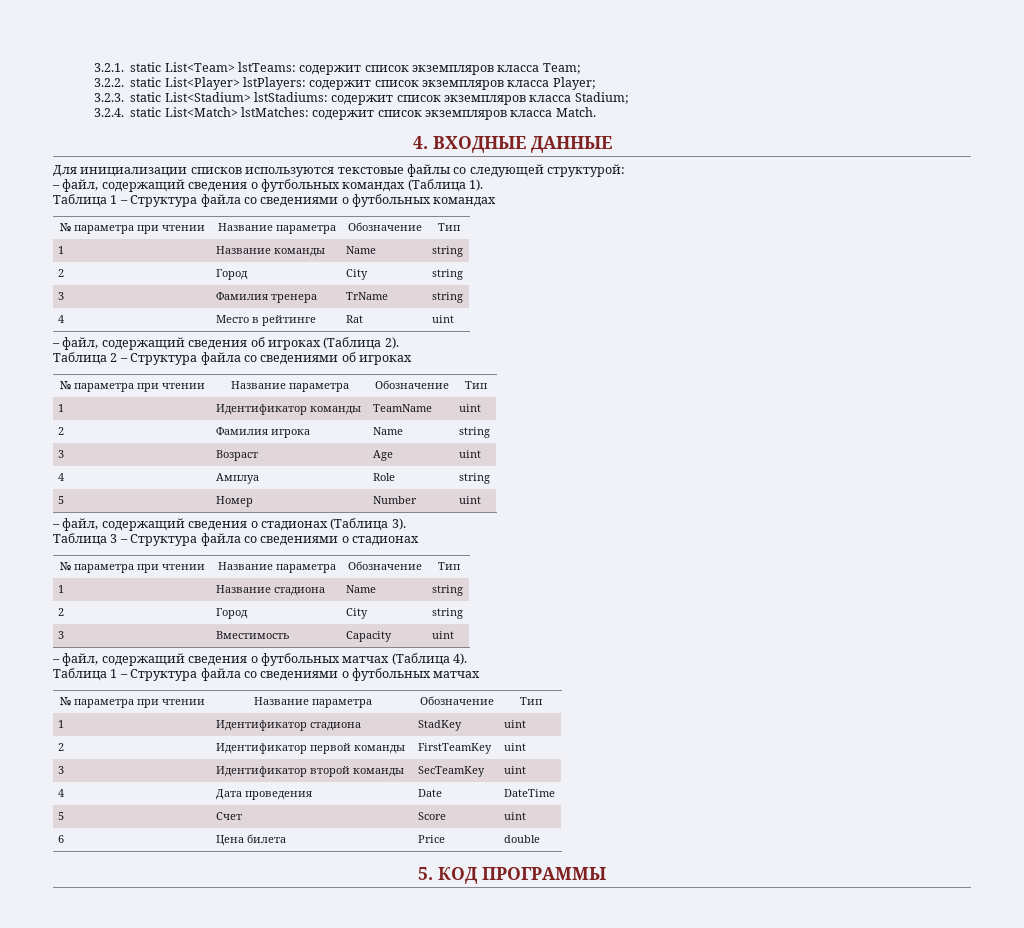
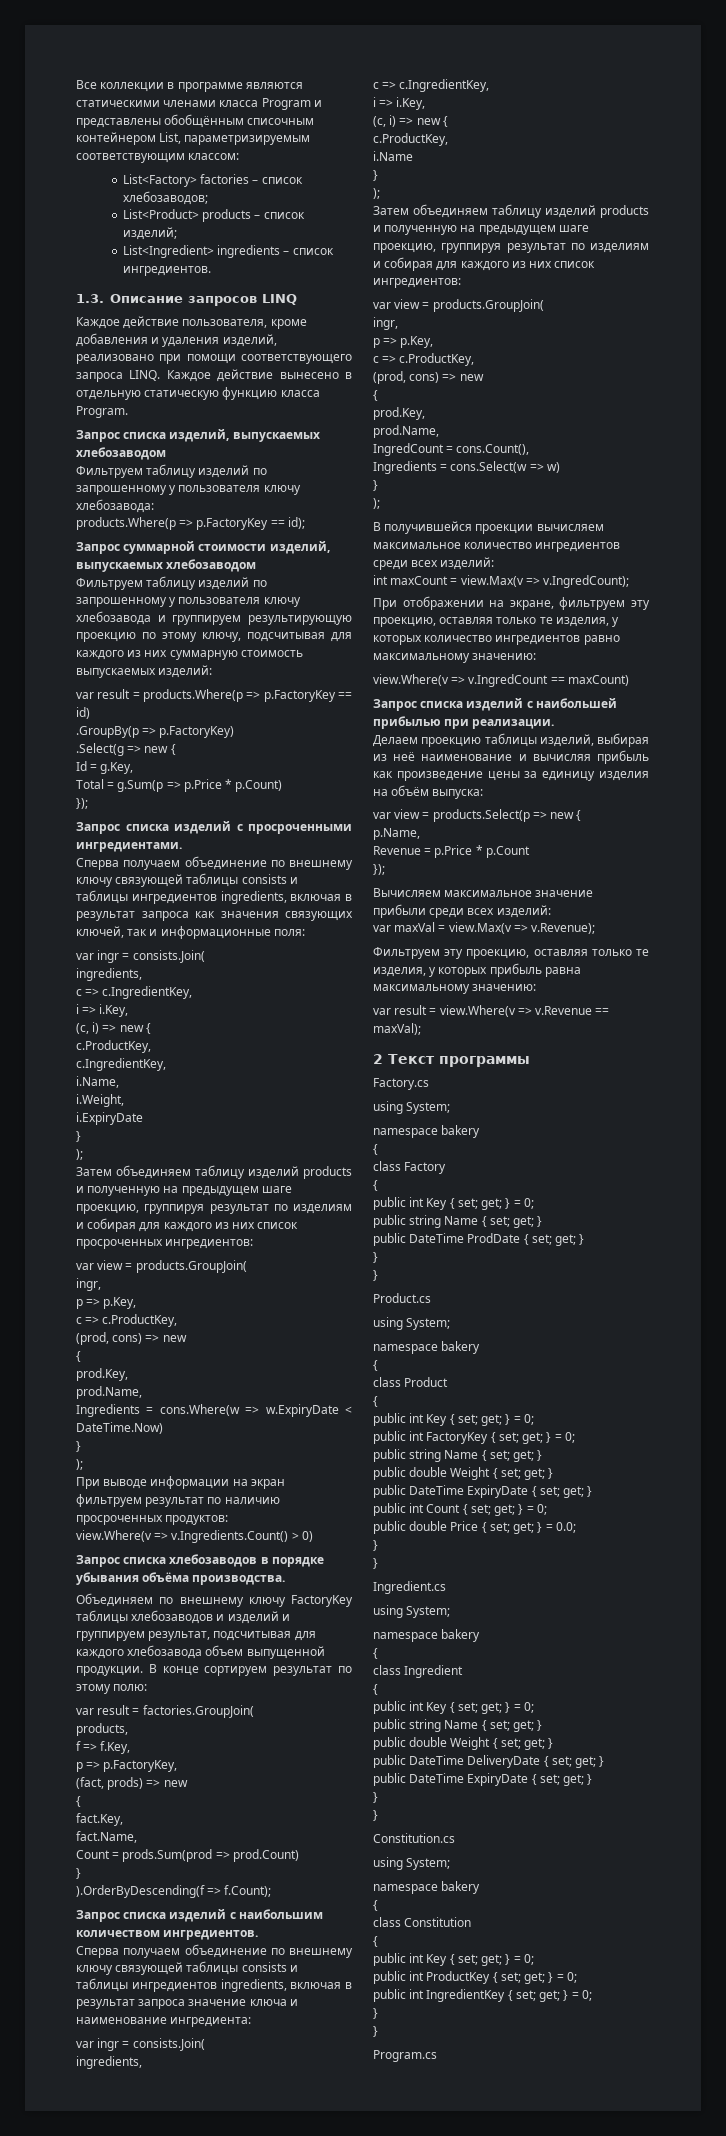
- 3.2.1. static List<Team> lstTeams: содержит список экземпляров класса Team;
- 3.2.2. static List<Player> lstPlayers: содержит список экземпляров класса Player;
- 3.2.3. static List<Stadium> lstStadiums: содержит список экземпляров класса Stadium;
- 3.2.4. static List<Match> lstMatches: содержит список экземпляров класса Match.
- 4. ВХОДНЫЕ ДАННЫЕ
- Для инициализации списков используются текстовые файлы со следующей структурой:
- – файл, содержащий сведения о футбольных командах (Таблица 1).
- Таблица 1 – Структура файла со сведениями о футбольных командах
- № параметра при чтении | Название параметра | Обозначение | Тип
- 1 | Название команды | Name | string
- 2 | Город | City | string
- 3 | Фамилия тренера | TrName | string
- 4 | Место в рейтинге | Rat | uint
- – файл, содержащий сведения об игроках (Таблица 2).
- Таблица 2 – Структура файла со сведениями об игроках
- № параметра при чтении | Название параметра | Обозначение | Тип
- 1 | Идентификатор команды | TeamName | uint
- 2 | Фамилия игрока | Name | string
- 3 | Возраст | Age | uint
- 4 | Амплуа | Role | string
- 5 | Номер | Number | uint
- – файл, содержащий сведения о стадионах (Таблица 3).
- Таблица 3 – Структура файла со сведениями о стадионах
- № параметра при чтении | Название параметра | Обозначение | Тип
- 1 | Название стадиона | Name | string
- 2 | Город | City | string
- 3 | Вместимость | Capacity | uint
- – файл, содержащий сведения о футбольных матчах (Таблица 4).
- Таблица 1 – Структура файла со сведениями о футбольных матчах
- № параметра при чтении | Название параметра | Обозначение | Тип
- 1 | Идентификатор стадиона | StadKey | uint
- 2 | Идентификатор первой команды | FirstTeamKey | uint
- 3 | Идентификатор второй команды | SecTeamKey | uint
- 4 | Дата проведения | Date | DateTime
- 5 | Счет | Score | uint
- 6 | Цена билета | Price | double
- 5. КОД ПРОГРАММЫ
+ Все коллекции в программе являются статическими членами класса Program и представлены обобщённым списочным контейнером List, параметризируемым соответствующим классом:
+ List<Factory> factories – список хлебозаводов;
+ List<Product> products – список изделий;
+ List<Ingredient> ingredients – список ингредиентов.
+ 1.3. Описание запросов LINQ
+ Каждое действие пользователя, кроме добавления и удаления изделий, реализовано при помощи соответствующего запроса LINQ. Каждое действие вынесено в отдельную статическую функцию класса Program.
+ Запрос списка изделий, выпускаемых хлебозаводом
+ Фильтруем таблицу изделий по запрошенному у пользователя ключу хлебозавода:
+ products.Where(p => p.FactoryKey == id);
+ Запрос суммарной стоимости изделий, выпускаемых хлебозаводом
+ Фильтруем таблицу изделий по запрошенному у пользователя ключу хлебозавода и группируем результирующую проекцию по этому ключу, подсчитывая для каждого из них суммарную стоимость выпускаемых изделий:
+ var result = products.Where(p => p.FactoryKey == id)
+ .GroupBy(p => p.FactoryKey)
+ .Select(g => new {
+ Id = g.Key,
+ Total = g.Sum(p => p.Price * p.Count)
+ });
+ Запрос списка изделий с просроченными ингредиентами.
+ Сперва получаем объединение по внешнему ключу связующей таблицы consists и таблицы ингредиентов ingredients, включая в результат запроса как значения связующих ключей, так и информационные поля:
+ var ingr = consists.Join(
+ ingredients,
+ c => c.IngredientKey,
+ i => i.Key,
+ (c, i) => new {
+ c.ProductKey,
+ c.IngredientKey,
+ i.Name,
+ i.Weight,
+ i.ExpiryDate
+ }
+ );
+ Затем объединяем таблицу изделий products и полученную на предыдущем шаге проекцию, группируя результат по изделиям и собирая для каждого из них список просроченных ингредиентов:
+ var view = products.GroupJoin(
+ ingr,
+ p => p.Key,
+ c => c.ProductKey,
+ (prod, cons) => new
+ {
+ prod.Key,
+ prod.Name,
+ Ingredients = cons.Where(w => w.ExpiryDate < DateTime.Now)
+ }
+ );
+ При выводе информации на экран фильтруем результат по наличию просроченных продуктов:
+ view.Where(v => v.Ingredients.Count() > 0)
+ Запрос списка хлебозаводов в порядке убывания объёма производства.
+ Объединяем по внешнему ключу FactoryKey таблицы хлебозаводов и изделий и группируем результат, подсчитывая для каждого хлебозавода объем выпущенной продукции. В конце сортируем результат по этому полю:
+ var result = factories.GroupJoin(
+ products,
+ f => f.Key,
+ p => p.FactoryKey,
+ (fact, prods) => new
+ {
+ fact.Key,
+ fact.Name,
+ Count = prods.Sum(prod => prod.Count)
+ }
+ ).OrderByDescending(f => f.Count);
+ Запрос списка изделий с наибольшим количеством ингредиентов.
+ Сперва получаем объединение по внешнему ключу связующей таблицы consists и таблицы ингредиентов ingredients, включая в результат запроса значение ключа и наименование ингредиента:
+ var ingr = consists.Join(
+ ingredients,
+ c => c.IngredientKey,
+ i => i.Key,
+ (c, i) => new {
+ c.ProductKey,
+ i.Name
+ }
+ );
+ Затем объединяем таблицу изделий products и полученную на предыдущем шаге проекцию, группируя результат по изделиям и собирая для каждого из них список ингредиентов:
+ var view = products.GroupJoin(
+ ingr,
+ p => p.Key,
+ c => c.ProductKey,
+ (prod, cons) => new
+ {
+ prod.Key,
+ prod.Name,
+ IngredCount = cons.Count(),
+ Ingredients = cons.Select(w => w)
+ }
+ );
+ В получившейся проекции вычисляем максимальное количество ингредиентов среди всех изделий:
+ int maxCount = view.Max(v => v.IngredCount);
+ При отображении на экране, фильтруем эту проекцию, оставляя только те изделия, у которых количество ингредиентов равно максимальному значению:
+ view.Where(v => v.IngredCount == maxCount)
+ Запрос списка изделий с наибольшей прибылью при реализации.
+ Делаем проекцию таблицы изделий, выбирая из неё наименование и вычисляя прибыль как произведение цены за единицу изделия на объём выпуска:
+ var view = products.Select(p => new {
+ p.Name,
+ Revenue = p.Price * p.Count
+ });
+ Вычисляем максимальное значение прибыли среди всех изделий:
+ var maxVal = view.Max(v => v.Revenue);
+ Фильтруем эту проекцию, оставляя только те изделия, у которых прибыль равна максимальному значению:
+ var result = view.Where(v => v.Revenue == maxVal);
+ 2 Текст программы
+ Factory.cs
+ using System;
+ namespace bakery
+ {
+ class Factory
+ {
+ public int Key { set; get; } = 0;
+ public string Name { set; get; }
+ public DateTime ProdDate { set; get; }
+ }
+ }
+ Product.cs
+ using System;
+ namespace bakery
+ {
+ class Product
+ {
+ public int Key { set; get; } = 0;
+ public int FactoryKey { set; get; } = 0;
+ public string Name { set; get; }
+ public double Weight { set; get; }
+ public DateTime ExpiryDate { set; get; }
+ public int Count { set; get; } = 0;
+ public double Price { set; get; } = 0.0;
+ }
+ }
+ Ingredient.cs
+ using System;
+ namespace bakery
+ {
+ class Ingredient
+ {
+ public int Key { set; get; } = 0;
+ public string Name { set; get; }
+ public double Weight { set; get; }
+ public DateTime DeliveryDate { set; get; }
+ public DateTime ExpiryDate { set; get; }
+ }
+ }
+ Constitution.cs
+ using System;
+ namespace bakery
+ {
+ class Constitution
+ {
+ public int Key { set; get; } = 0;
+ public int ProductKey { set; get; } = 0;
+ public int IngredientKey { set; get; } = 0;
+ }
+ }
+ Program.cs

